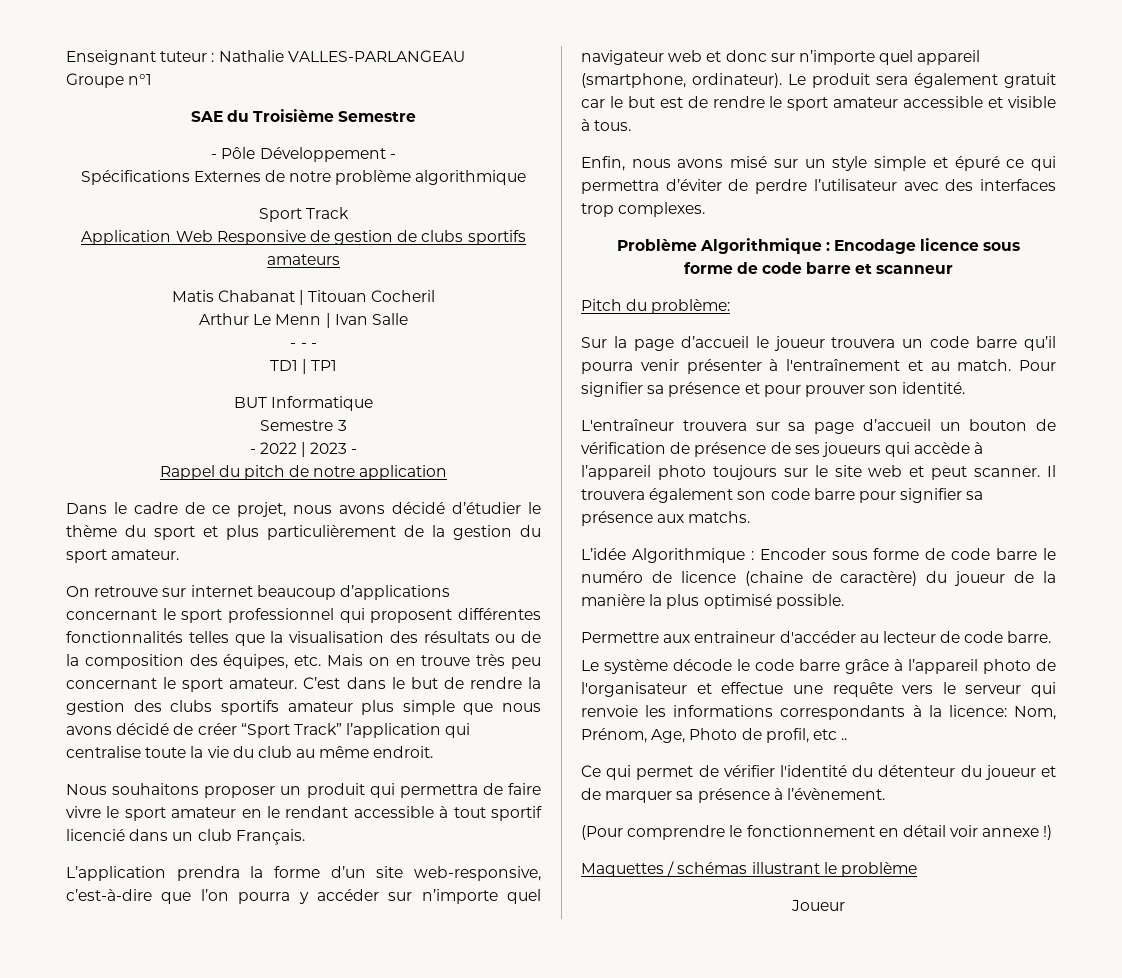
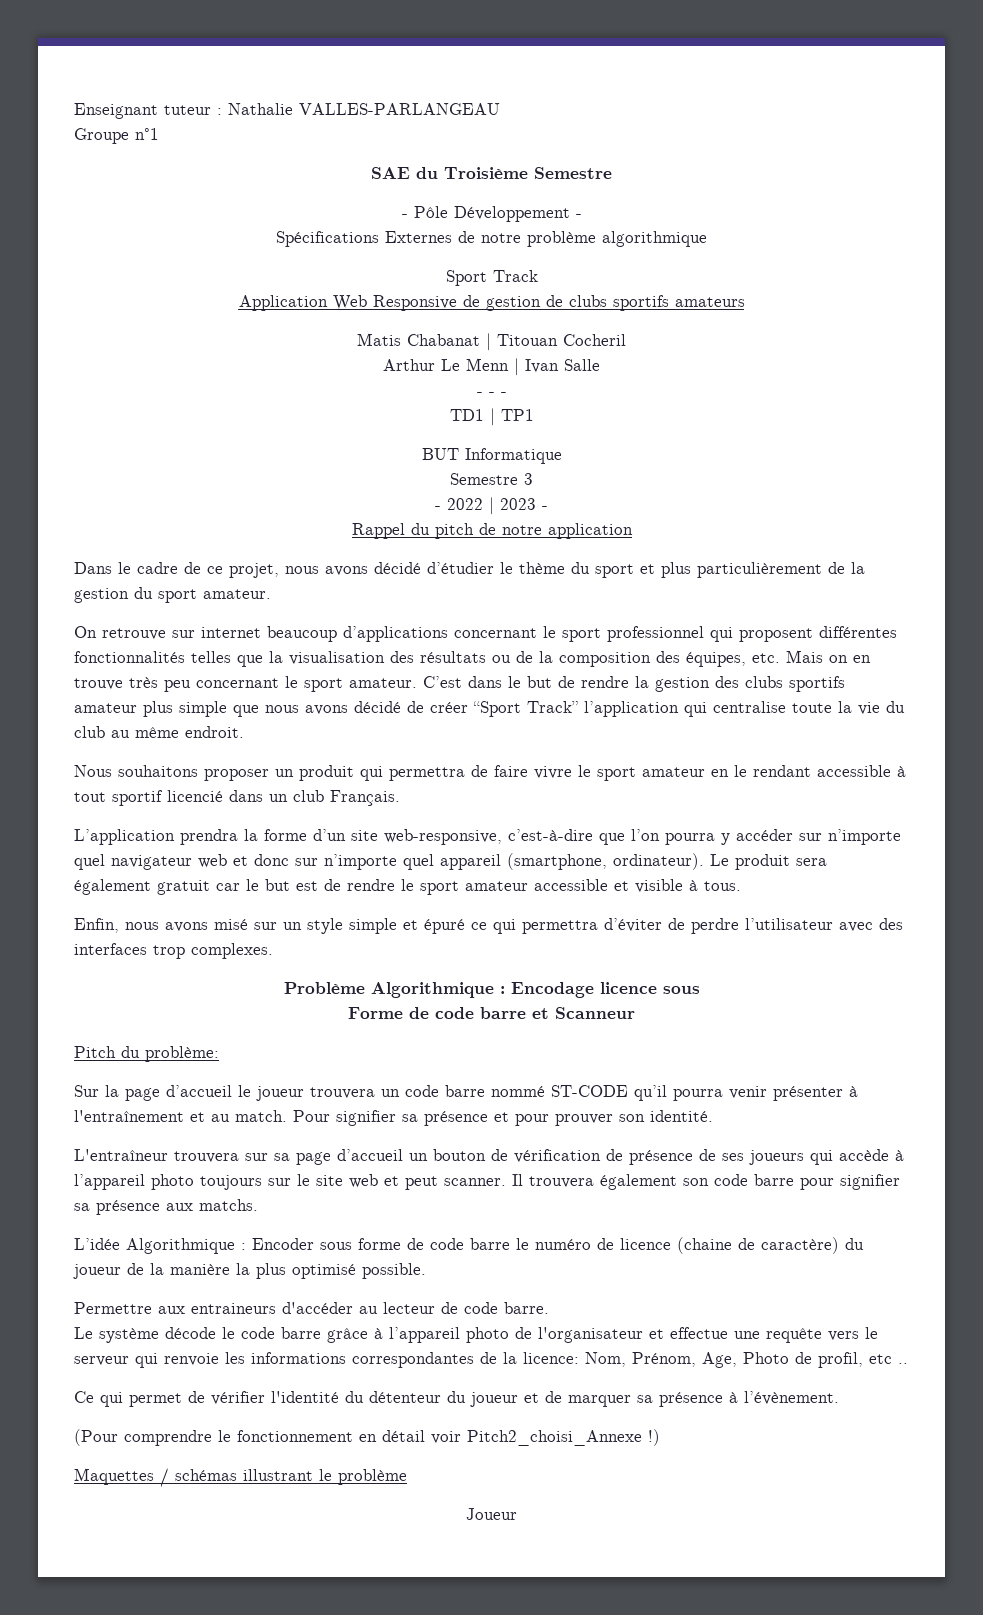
- forme de code barre et scanneur
+ Forme de code barre et Scanneur
- Sur la page d’accueil le joueur trouvera un code barre qu’il pourra venir présenter à l'entraînement et au match.
+ Sur la page d’accueil le joueur trouvera un code barre nommé ST-CODE qu’il pourra venir présenter à l'entraînement et au match.
- Permettre aux entraineur d'accéder au lecteur de code barre.
+ Permettre aux entraineurs d'accéder au lecteur de code barre.
- Le système décode le code barre grâce à l’appareil photo de l'organisateur et effectue une requête vers le serveur qui renvoie les informations correspondants à la licence: Nom, Prénom, Age, Photo de profil, etc ..
+ Le système décode le code barre grâce à l’appareil photo de l'organisateur et effectue une requête vers le serveur qui renvoie les informations correspondantes de la licence: Nom, Prénom, Age, Photo de profil, etc ..
- (Pour comprendre le fonctionnement en détail voir annexe !)
+ (Pour comprendre le fonctionnement en détail voir Pitch2_choisi_Annexe !)

